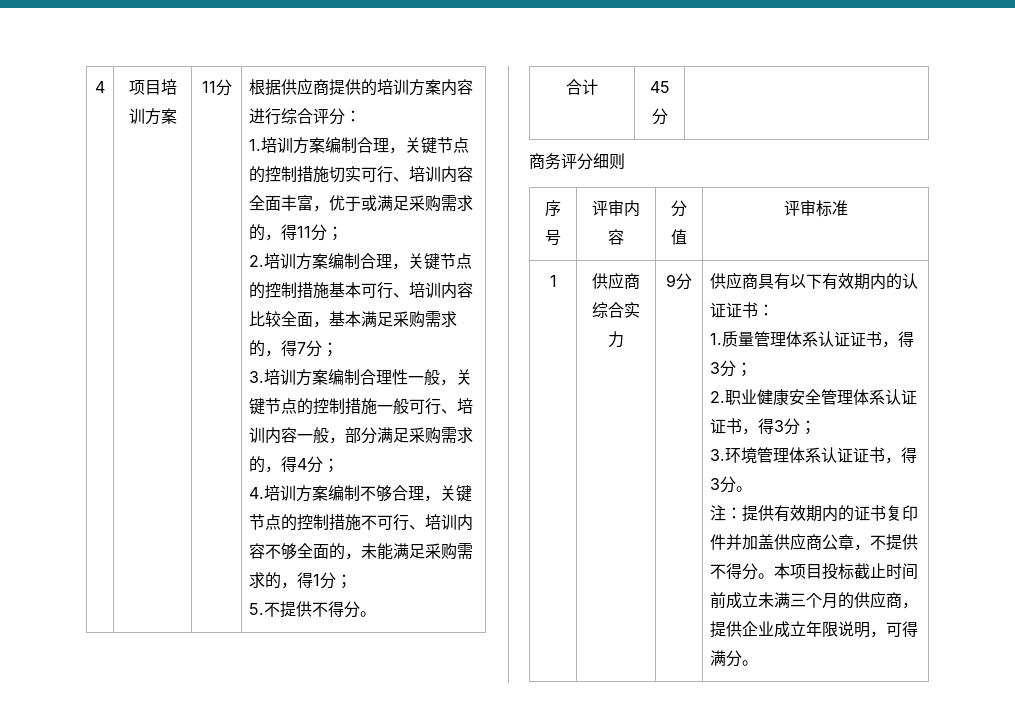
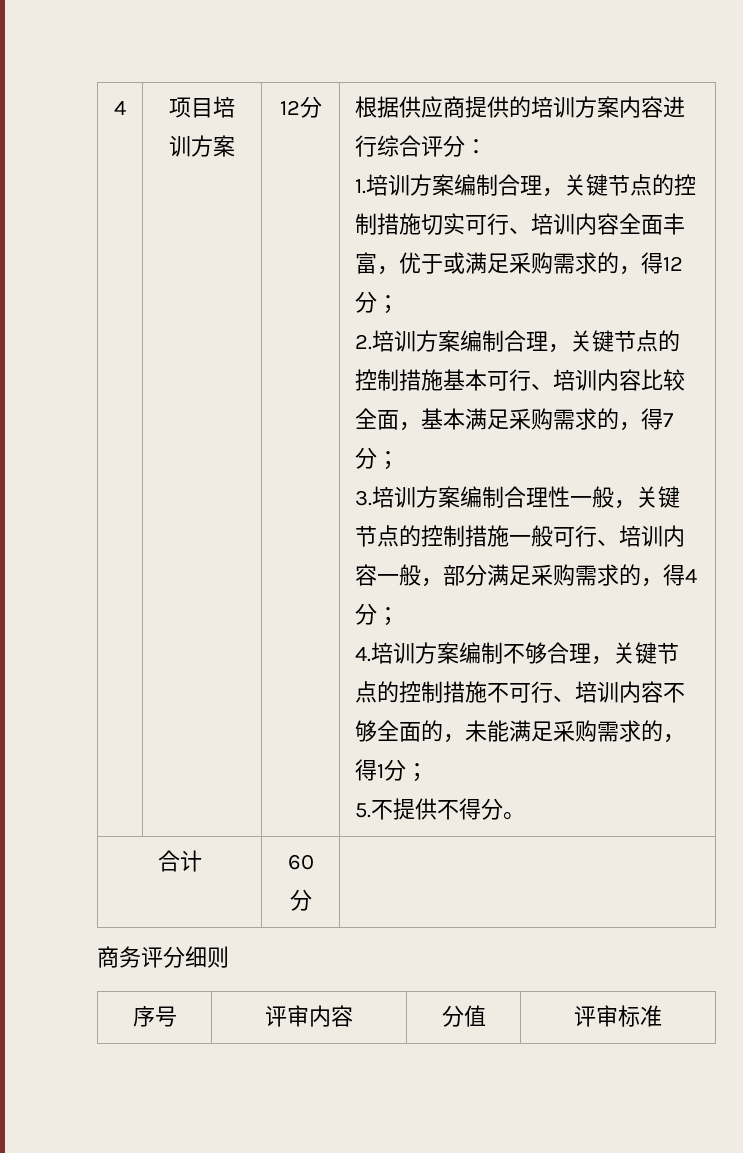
- 项目培训方案 | 11分
+ 项目培训方案 | 12分
- 1.培训方案编制合理，关键节点的控制措施切实可行、培训内容全面丰富，优于或满足采购需求的，得11分；
+ 1.培训方案编制合理，关键节点的控制措施切实可行、培训内容全面丰富，优于或满足采购需求的，得12分；
- 合计 | 45分 |
+ 合计 | 60分 |
- 1 | 供应商综合实力 | 9分 | 供应商具有以下有效期内的认证证书：
- 1.质量管理体系认证证书，得3分；
- 2.职业健康安全管理体系认证证书，得3分；
- 3.环境管理体系认证证书，得3分。
- 注：提供有效期内的证书复印件并加盖供应商公章，不提供不得分。本项目投标截止时间前成立未满三个月的供应商，提供企业成立年限说明，可得满分。

